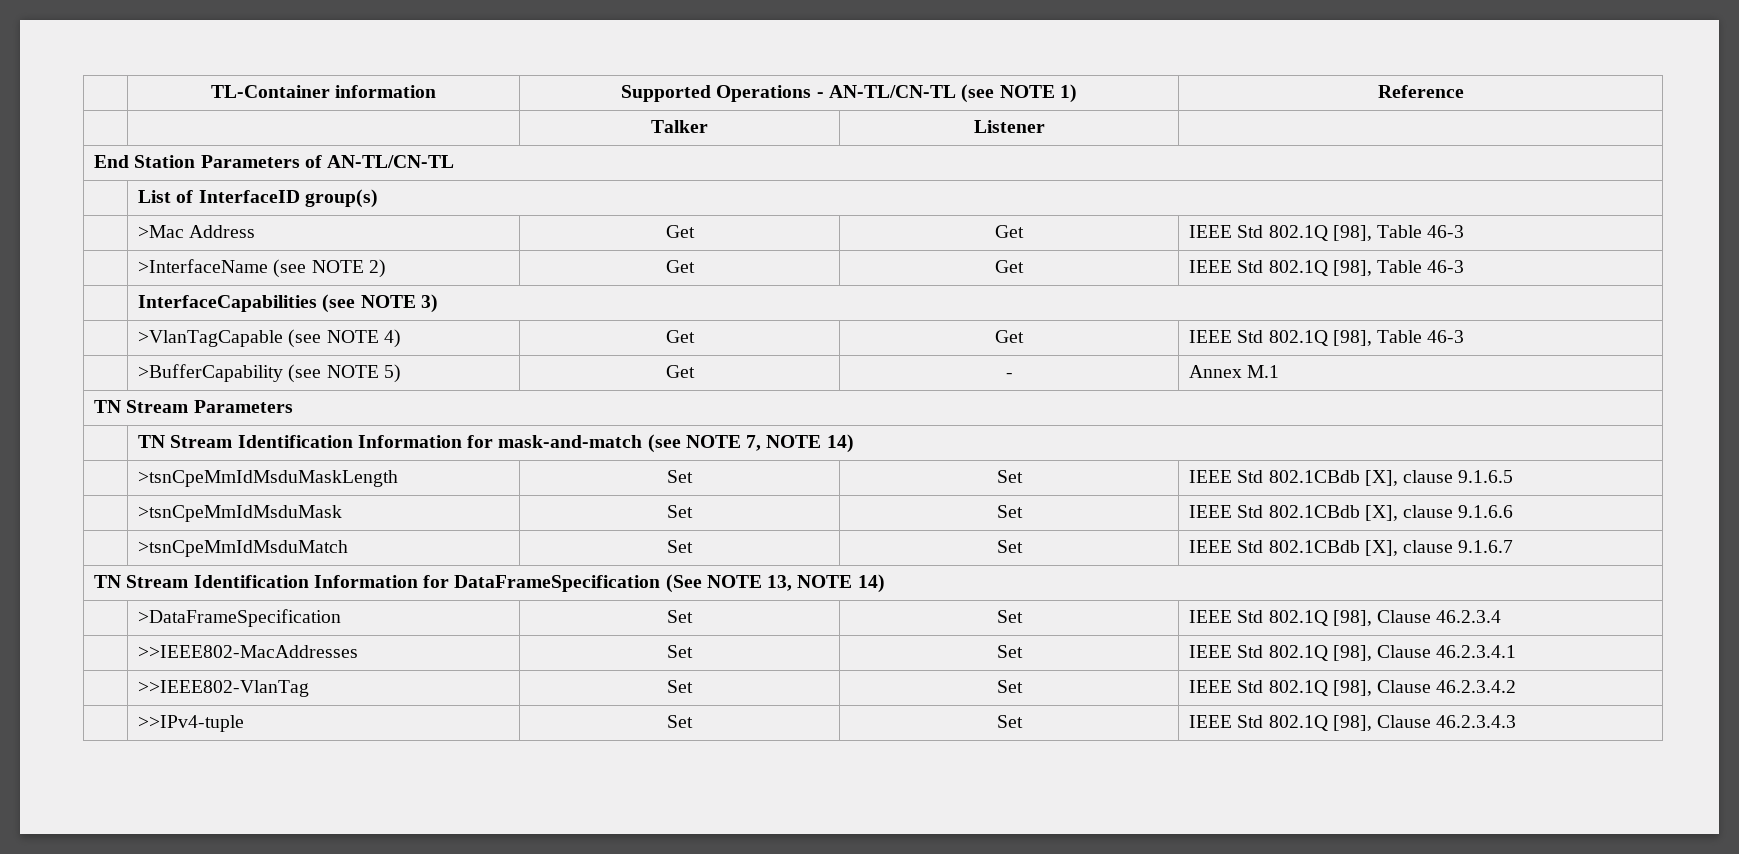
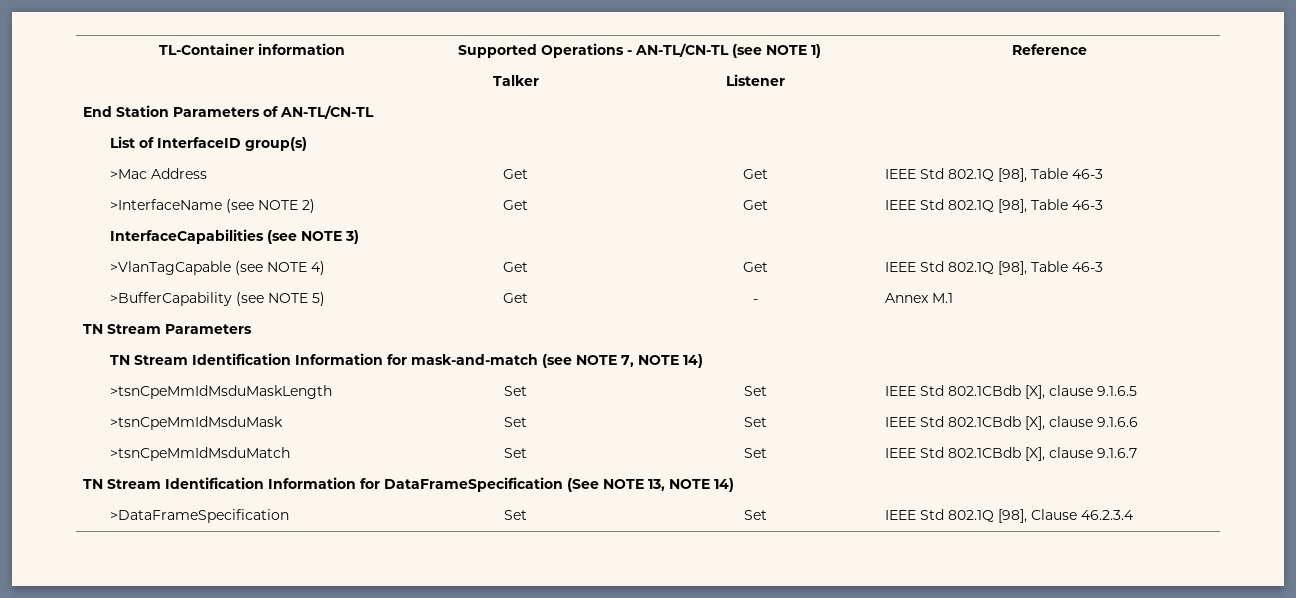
- | >>IEEE802-MacAddresses | Set | Set | IEEE Std 802.1Q [98], Clause 46.2.3.4.1
- | >>IEEE802-VlanTag | Set | Set | IEEE Std 802.1Q [98], Clause 46.2.3.4.2
- | >>IPv4-tuple | Set | Set | IEEE Std 802.1Q [98], Clause 46.2.3.4.3

